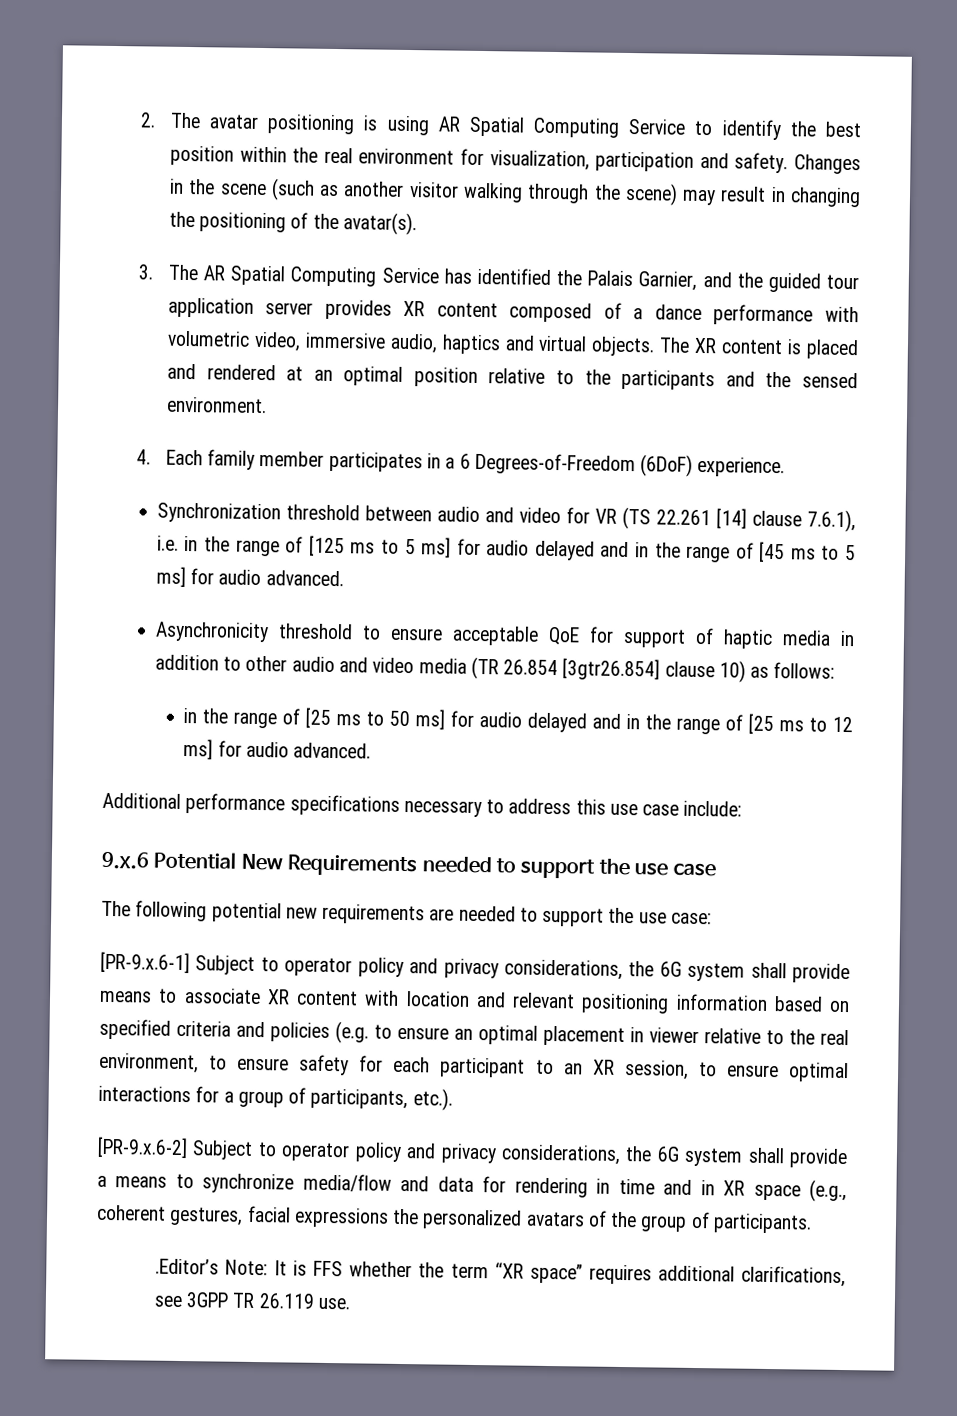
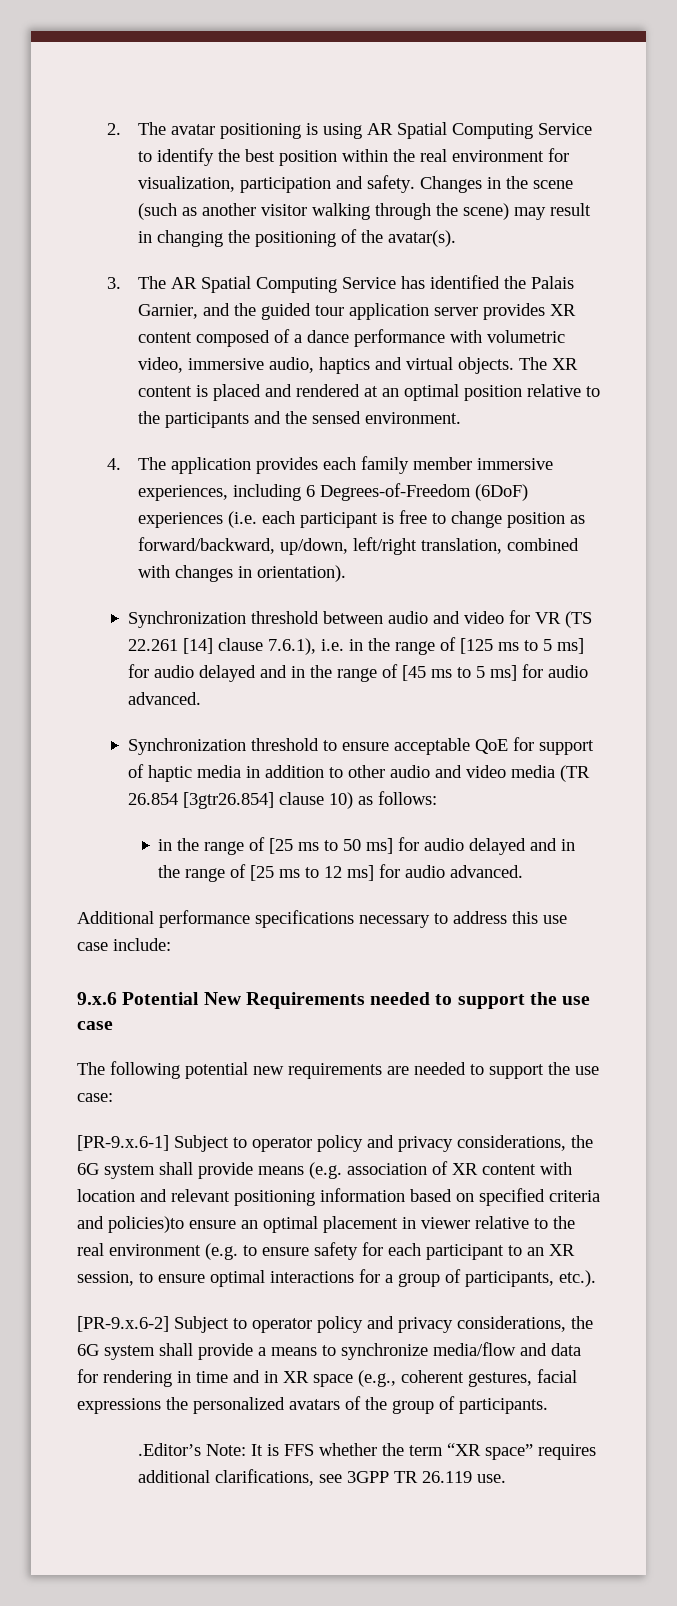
- 4. Each family member participates in a 6 Degrees-of-Freedom (6DoF) experience.
+ 4. The application provides each family member immersive experiences, including 6 Degrees-of-Freedom (6DoF) experiences (i.e. each participant is free to change position as forward/backward, up/down, left/right translation, combined with changes in orientation).
- Asynchronicity threshold to ensure acceptable QoE for support of haptic media in addition to other audio and video media (TR 26.854 [3gtr26.854] clause 10) as follows:
+ Synchronization threshold to ensure acceptable QoE for support of haptic media in addition to other audio and video media (TR 26.854 [3gtr26.854] clause 10) as follows:
- [PR-9.x.6-1] Subject to operator policy and privacy considerations, the 6G system shall provide means to associate XR content with location and relevant positioning information based on specified criteria and policies (e.g. to ensure an optimal placement in viewer relative to the real environment, to ensure safety for each participant to an XR session, to ensure optimal interactions for a group of participants, etc.).
+ [PR-9.x.6-1] Subject to operator policy and privacy considerations, the 6G system shall provide means (e.g. association of XR content with location and relevant positioning information based on specified criteria and policies)to ensure an optimal placement in viewer relative to the real environment (e.g. to ensure safety for each participant to an XR session, to ensure optimal interactions for a group of participants, etc.).

